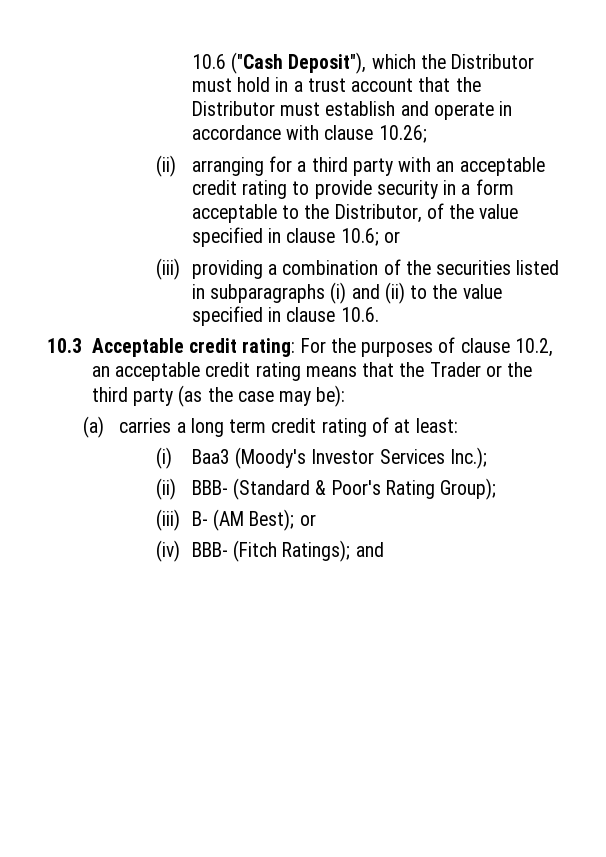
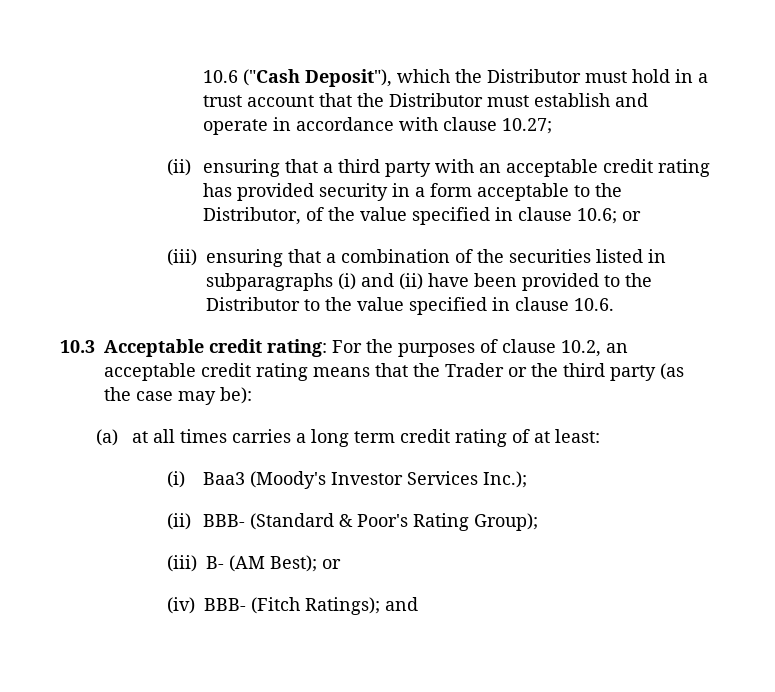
- 10.6 ("Cash Deposit"), which the Distributor must hold in a trust account that the Distributor must establish and operate in accordance with clause 10.26;
- (ii) arranging for a third party with an acceptable credit rating to provide security in a form acceptable to the Distributor, of the value specified in clause 10.6; or
+ 10.6 ("Cash Deposit"), which the Distributor must hold in a trust account that the Distributor must establish and operate in accordance with clause 10.27;
+ (ii) ensuring that a third party with an acceptable credit rating has provided security in a form acceptable to the Distributor, of the value specified in clause 10.6; or
- (iii) providing a combination of the securities listed in subparagraphs (i) and (ii) to the value specified in clause 10.6.
+ (iii) ensuring that a combination of the securities listed in subparagraphs (i) and (ii) have been provided to the Distributor to the value specified in clause 10.6.
- (a) carries a long term credit rating of at least:
+ (a) at all times carries a long term credit rating of at least:

